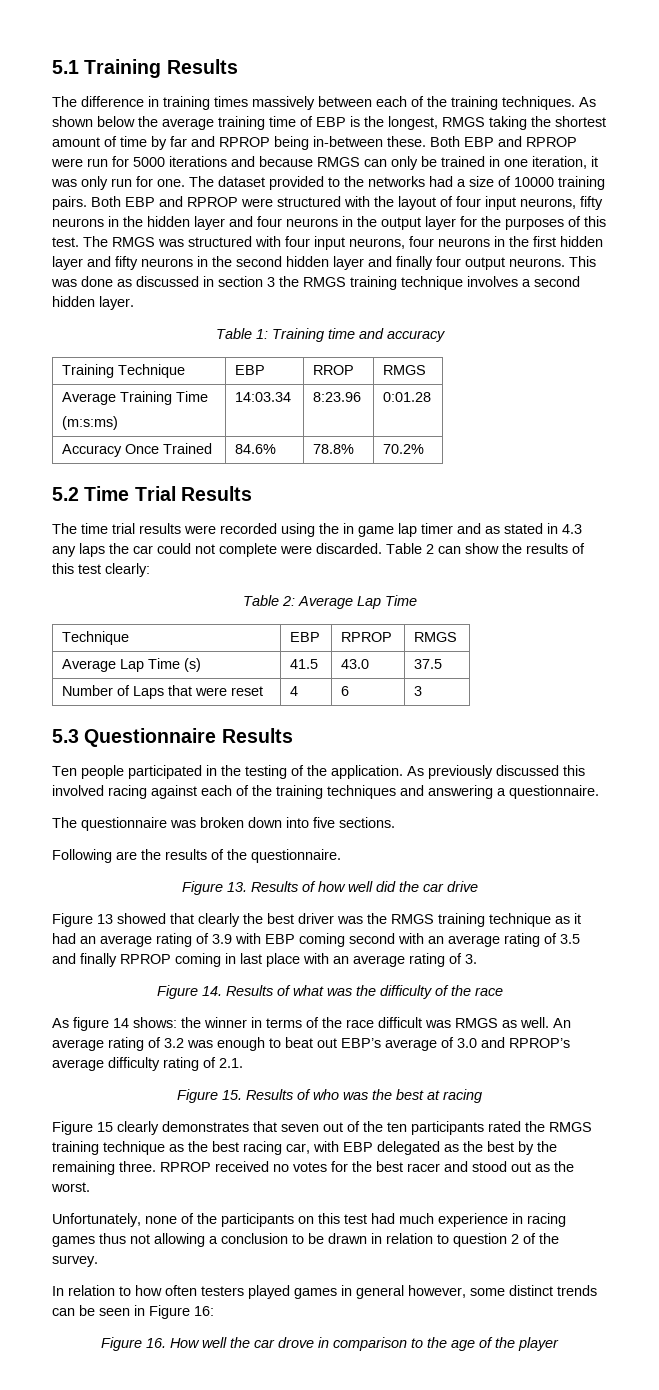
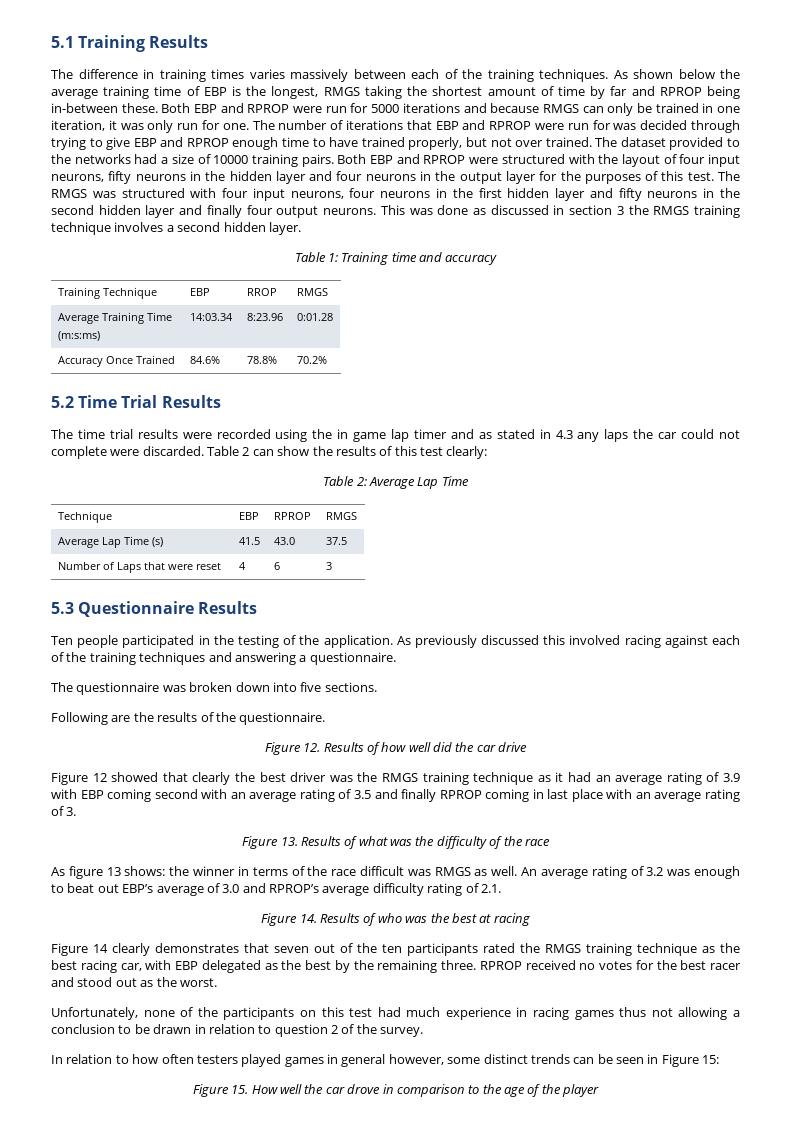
- The difference in training times massively between each of the training techniques.
+ The difference in training times varies massively between each of the training techniques.
- The dataset provided to the networks had a size of 10000 training pairs.
+ The number of iterations that EBP and RPROP were run for was decided through trying to give EBP and RPROP enough time to have trained properly, but not over trained. The dataset provided to the networks had a size of 10000 training pairs.
- Figure 13. Results of how well did the car drive
+ Figure 12. Results of how well did the car drive
- Figure 13 showed that clearly the best driver was the RMGS training technique as it had an average rating of 3.9 with EBP coming second with an average rating of 3.5 and finally RPROP coming in last place with an average rating of 3.
+ Figure 12 showed that clearly the best driver was the RMGS training technique as it had an average rating of 3.9 with EBP coming second with an average rating of 3.5 and finally RPROP coming in last place with an average rating of 3.
- Figure 14. Results of what was the difficulty of the race
+ Figure 13. Results of what was the difficulty of the race
- As figure 14 shows: the winner in terms of the race difficult was RMGS as well.
+ As figure 13 shows: the winner in terms of the race difficult was RMGS as well.
- Figure 15. Results of who was the best at racing
+ Figure 14. Results of who was the best at racing
- Figure 15 clearly demonstrates that seven out of the ten participants rated the RMGS training technique as the best racing car, with EBP delegated as the best by the remaining three.
+ Figure 14 clearly demonstrates that seven out of the ten participants rated the RMGS training technique as the best racing car, with EBP delegated as the best by the remaining three.
- In relation to how often testers played games in general however, some distinct trends can be seen in Figure 16:
- Figure 16. How well the car drove in comparison to the age of the player
+ In relation to how often testers played games in general however, some distinct trends can be seen in Figure 15:
+ Figure 15. How well the car drove in comparison to the age of the player

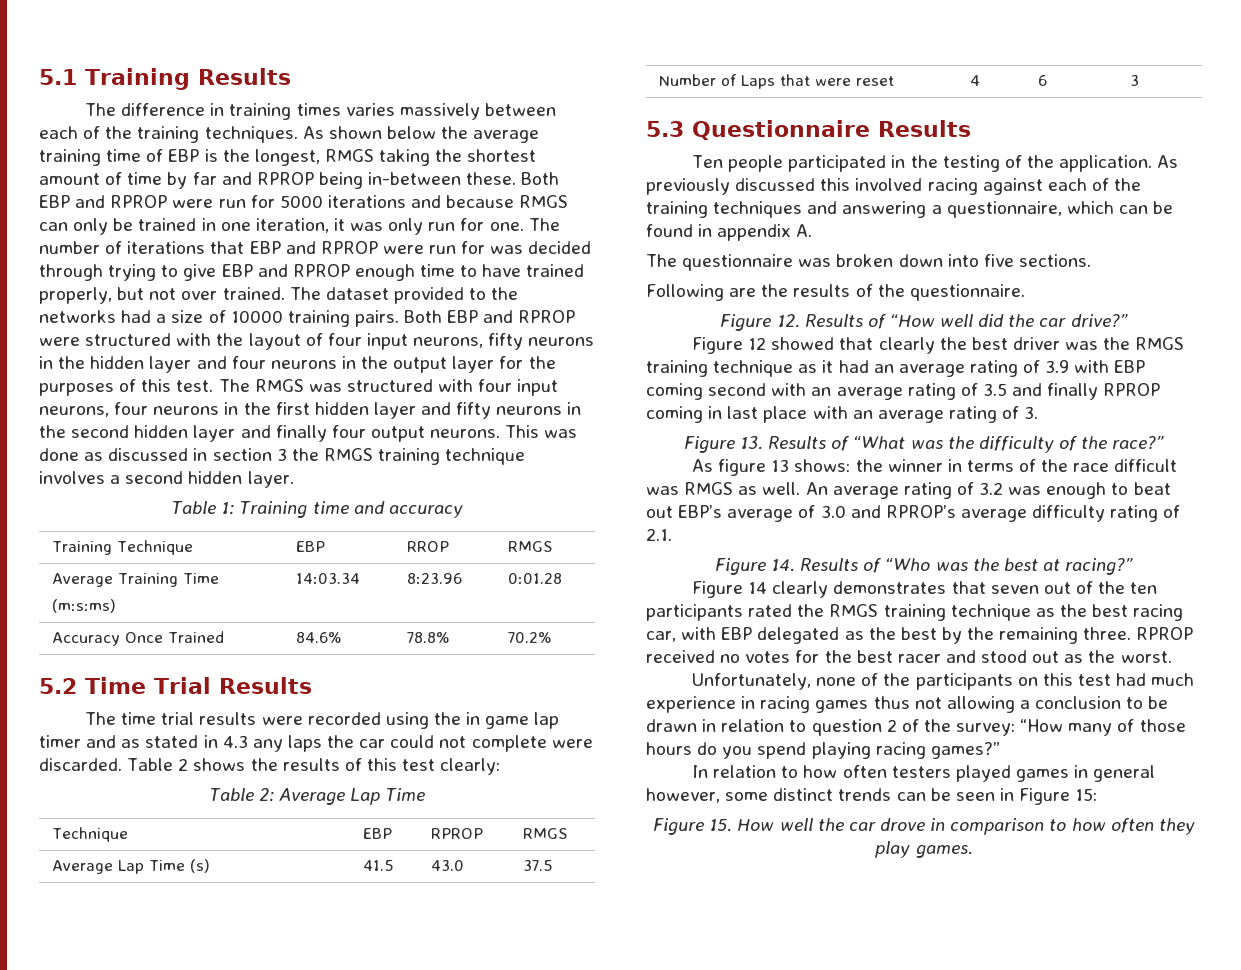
- Table 2 can show the results of this test clearly:
+ Table 2 shows the results of this test clearly:
- As previously discussed this involved racing against each of the training techniques and answering a questionnaire.
+ As previously discussed this involved racing against each of the training techniques and answering a questionnaire, which can be found in appendix A.
- Figure 12. Results of how well did the car drive
+ Figure 12. Results of “How well did the car drive?”
- Figure 13. Results of what was the difficulty of the race
+ Figure 13. Results of “What was the difficulty of the race?”
- Figure 14. Results of who was the best at racing
+ Figure 14. Results of “Who was the best at racing?”
- Unfortunately, none of the participants on this test had much experience in racing games thus not allowing a conclusion to be drawn in relation to question 2 of the survey.
+ Unfortunately, none of the participants on this test had much experience in racing games thus not allowing a conclusion to be drawn in relation to question 2 of the survey: “How many of those hours do you spend playing racing games?”
- Figure 15. How well the car drove in comparison to the age of the player
+ Figure 15. How well the car drove in comparison to how often they play games.

